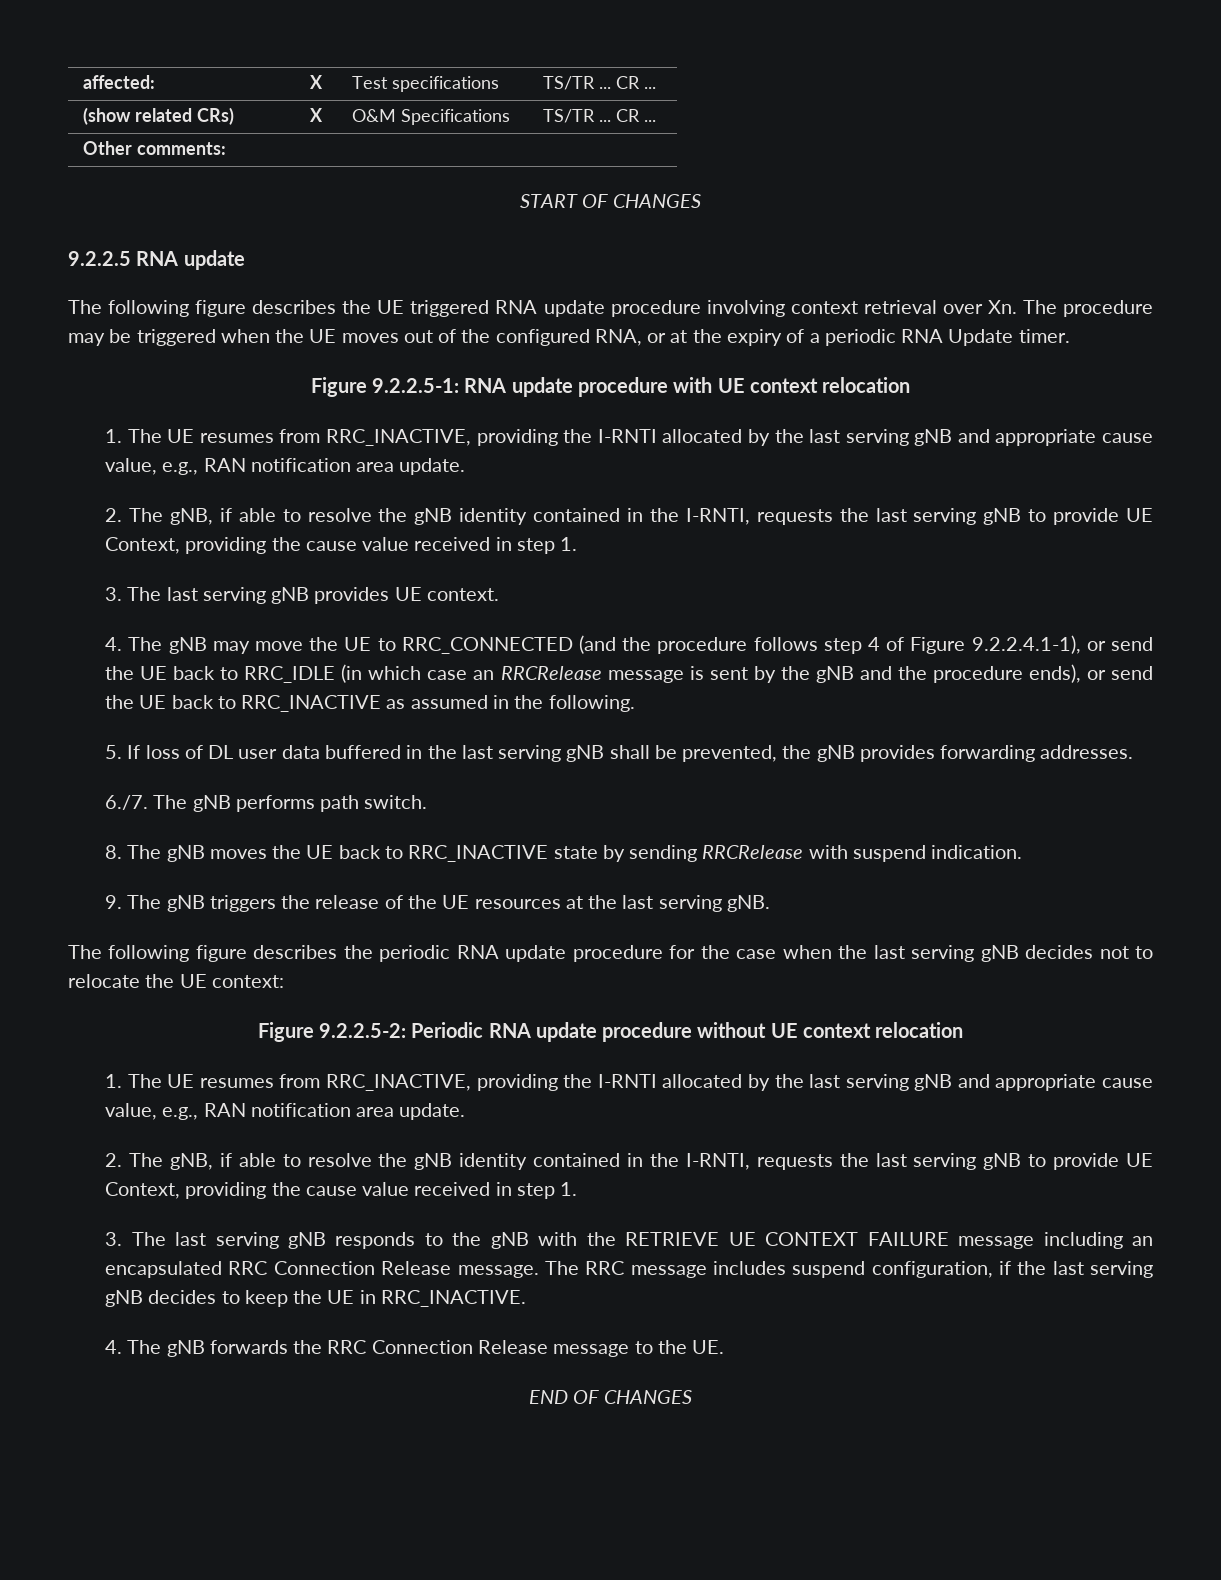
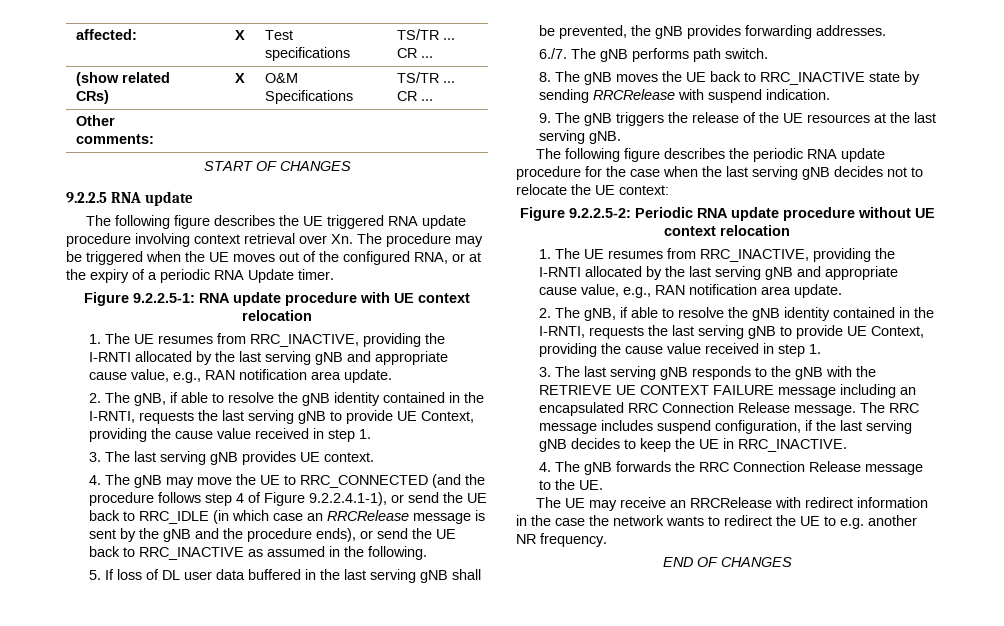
+ The UE may receive an RRCRelease with redirect information in the case the network wants to redirect the UE to e.g. another NR frequency.

